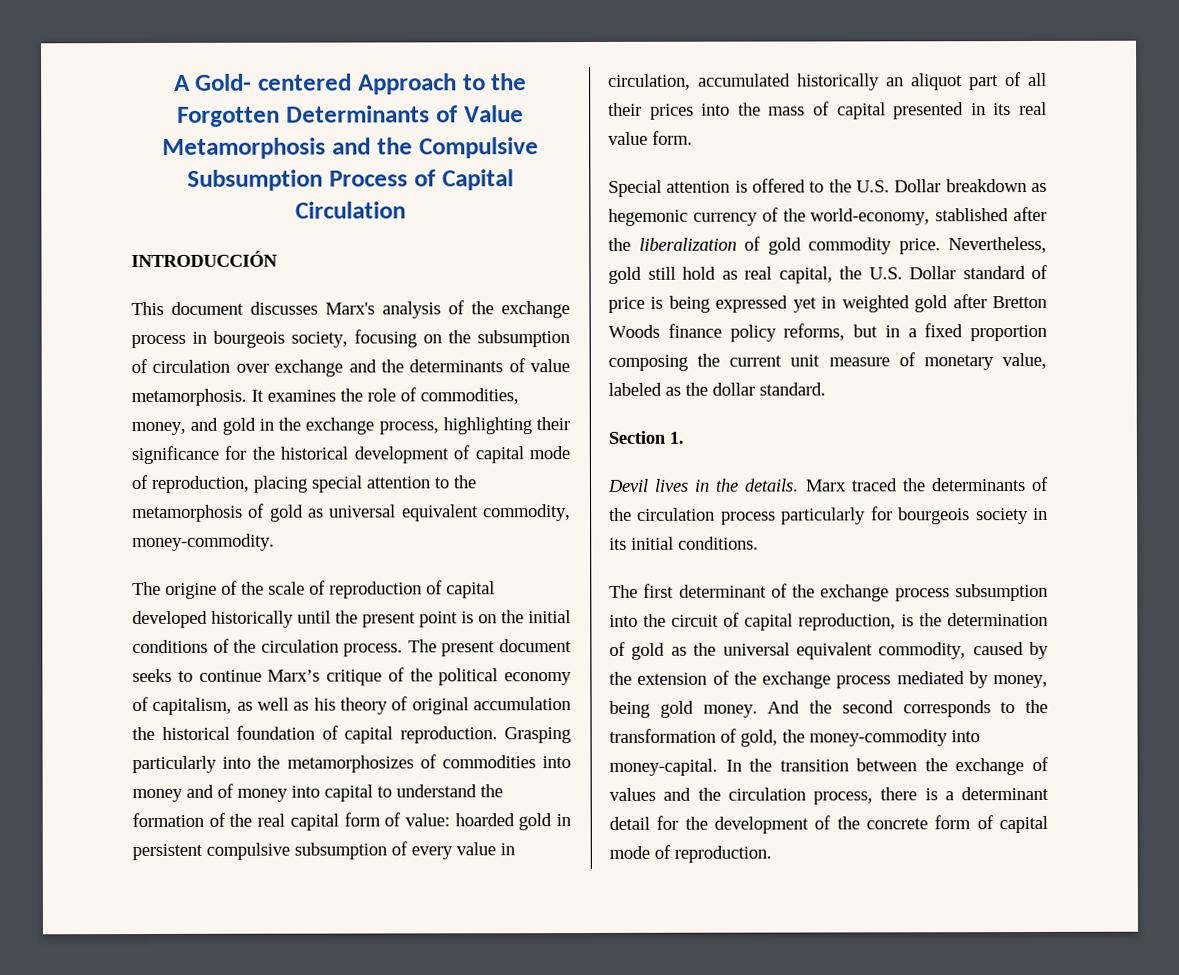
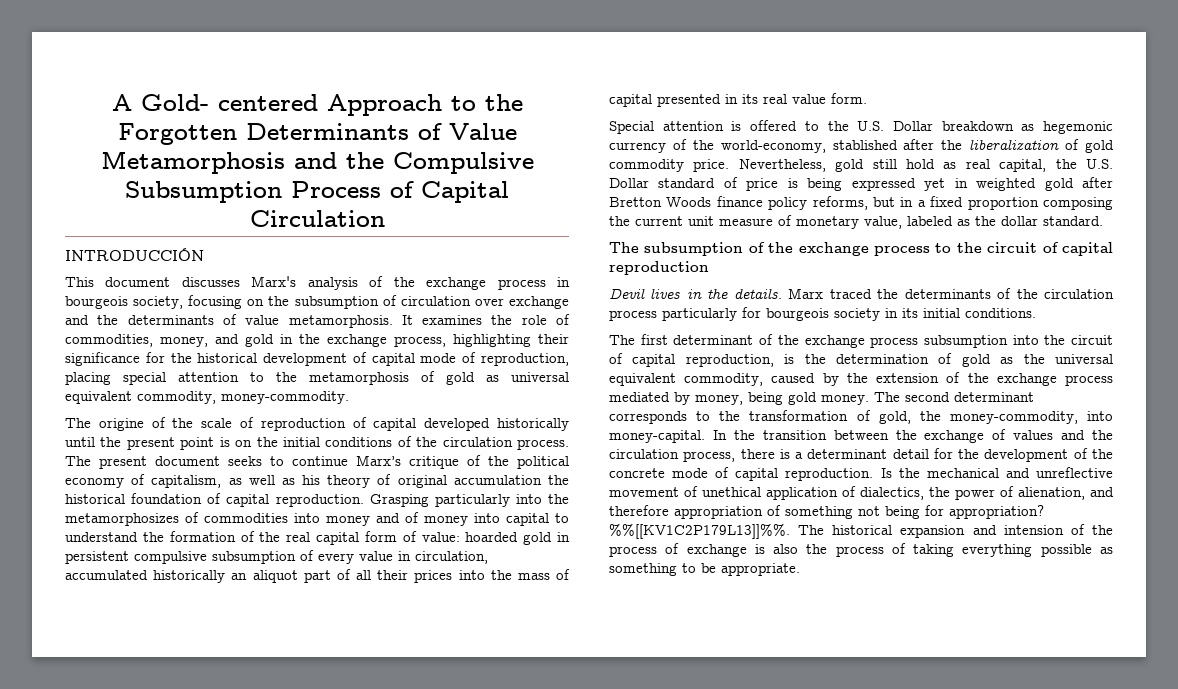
- Section 1.
+ The subsumption of the exchange process to the circuit of capital reproduction
- And the second corresponds to the transformation of gold, the money-commodity into money-capital.
+ The second determinant corresponds to the transformation of gold, the money-commodity, into money-capital.
- In the transition between the exchange of values and the circulation process, there is a determinant detail for the development of the concrete form of capital mode of reproduction.
+ In the transition between the exchange of values and the circulation process, there is a determinant detail for the development of the concrete mode of capital reproduction. Is the mechanical and unreflective movement of unethical application of dialectics, the power of alienation, and therefore appropriation of something not being for appropriation? %%[[KV1C2P179L13]]%%. The historical expansion and intension of the process of exchange is also the process of taking everything possible as something to be appropriate.

